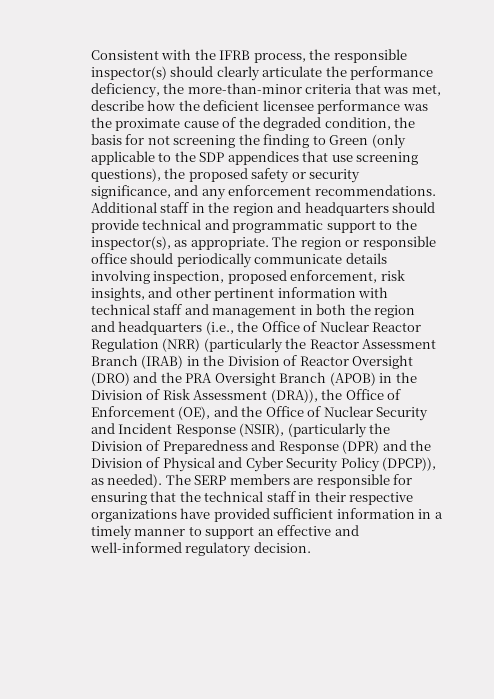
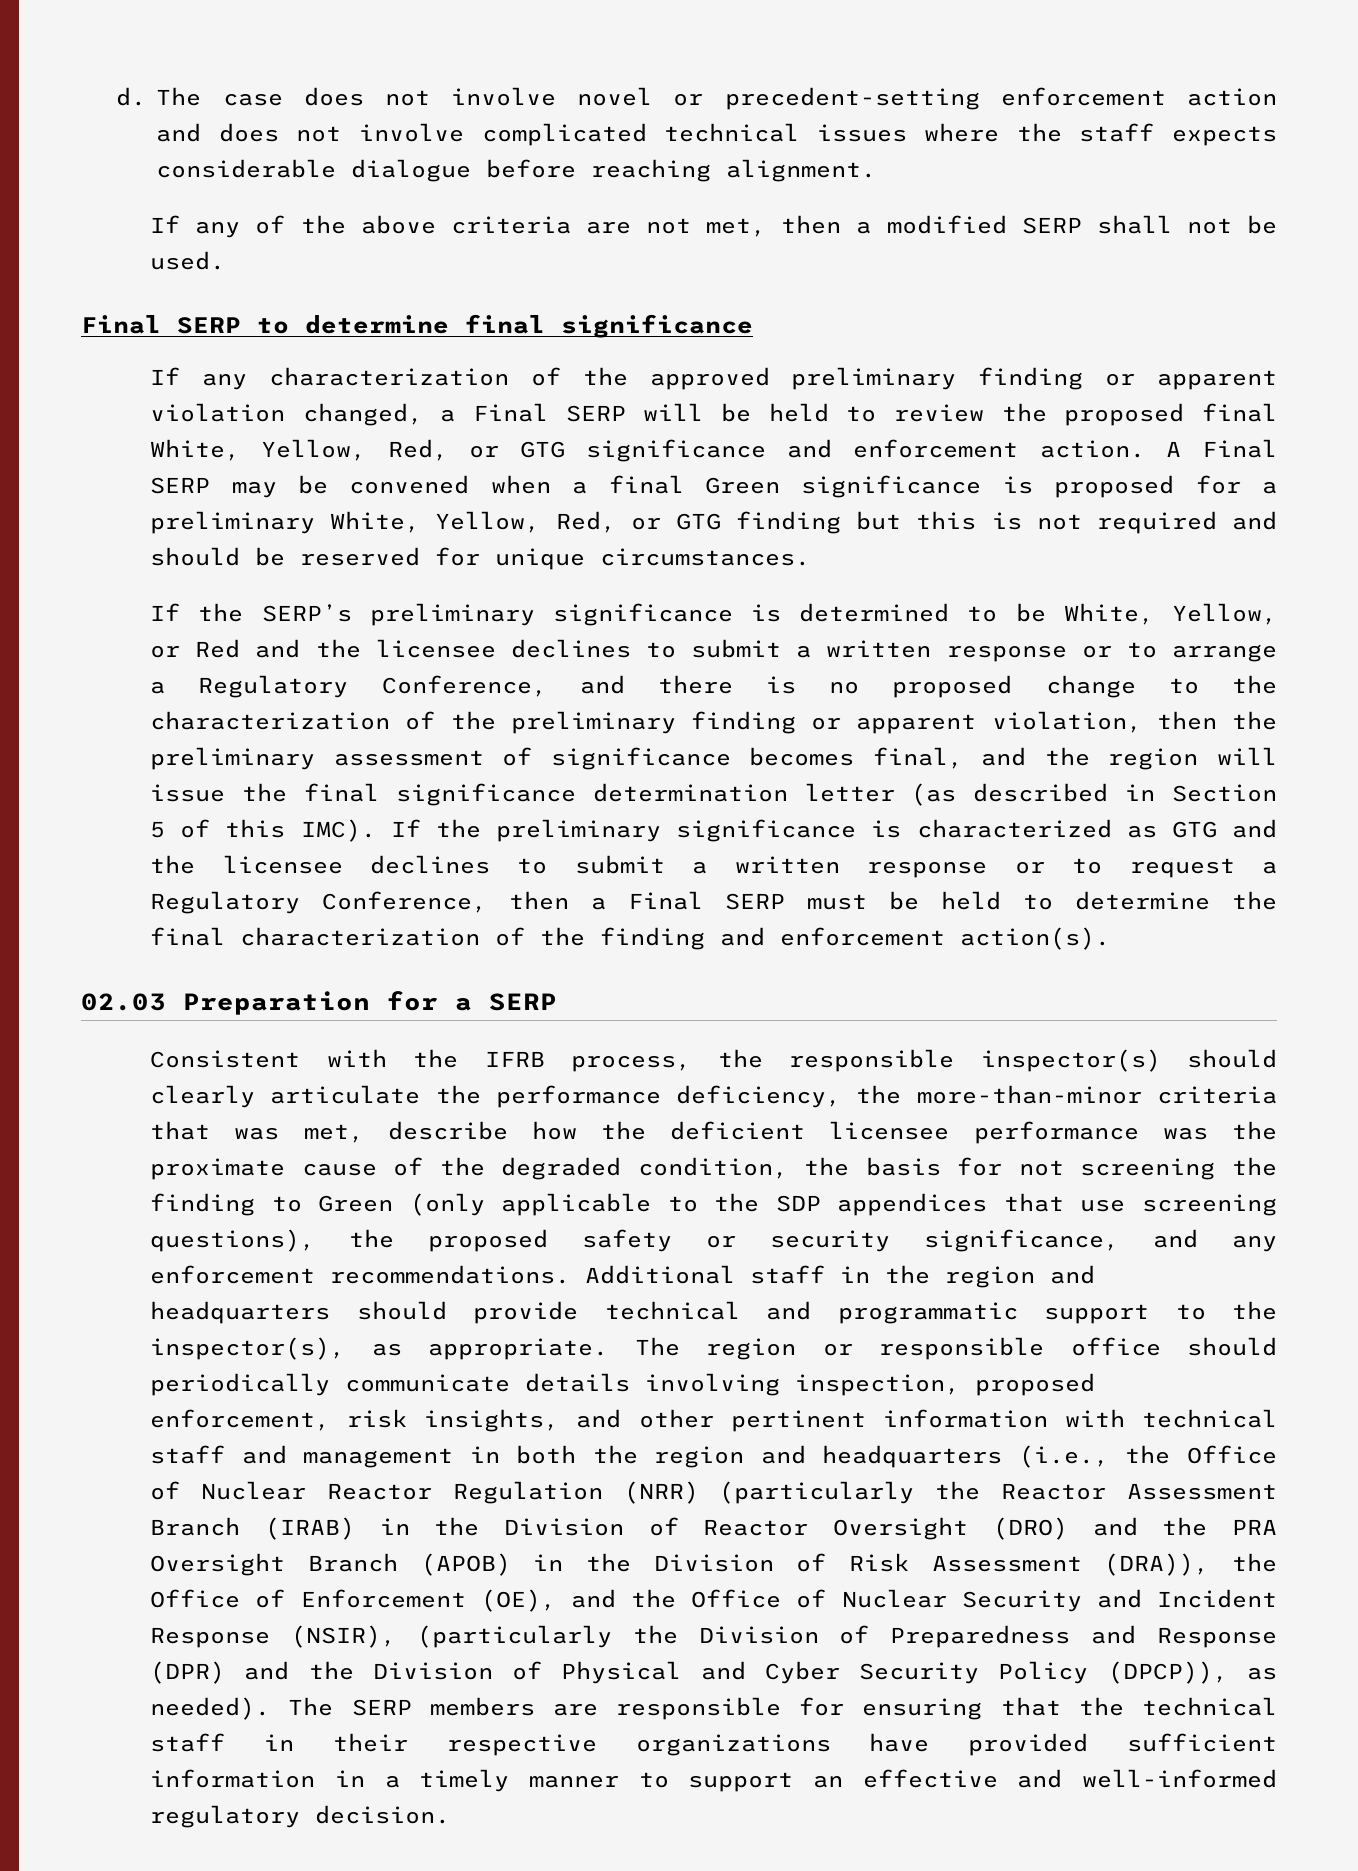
+ d. The case does not involve novel or precedent-setting enforcement action and does not involve complicated technical issues where the staff expects considerable dialogue before reaching alignment.
+ If any of the above criteria are not met, then a modified SERP shall not be used.
+ Final SERP to determine final significance
+ If any characterization of the approved preliminary finding or apparent violation changed, a Final SERP will be held to review the proposed final White, Yellow, Red, or GTG significance and enforcement action. A Final SERP may be convened when a final Green significance is proposed for a preliminary White, Yellow, Red, or GTG finding but this is not required and should be reserved for unique circumstances.
+ If the SERP’s preliminary significance is determined to be White, Yellow, or Red and the licensee declines to submit a written response or to arrange a Regulatory Conference, and there is no proposed change to the characterization of the preliminary finding or apparent violation, then the preliminary assessment of significance becomes final, and the region will issue the final significance determination letter (as described in Section 5 of this IMC). If the preliminary significance is characterized as GTG and the licensee declines to submit a written response or to request a Regulatory Conference, then a Final SERP must be held to determine the final characterization of the finding and enforcement action(s).
+ 02.03 Preparation for a SERP

